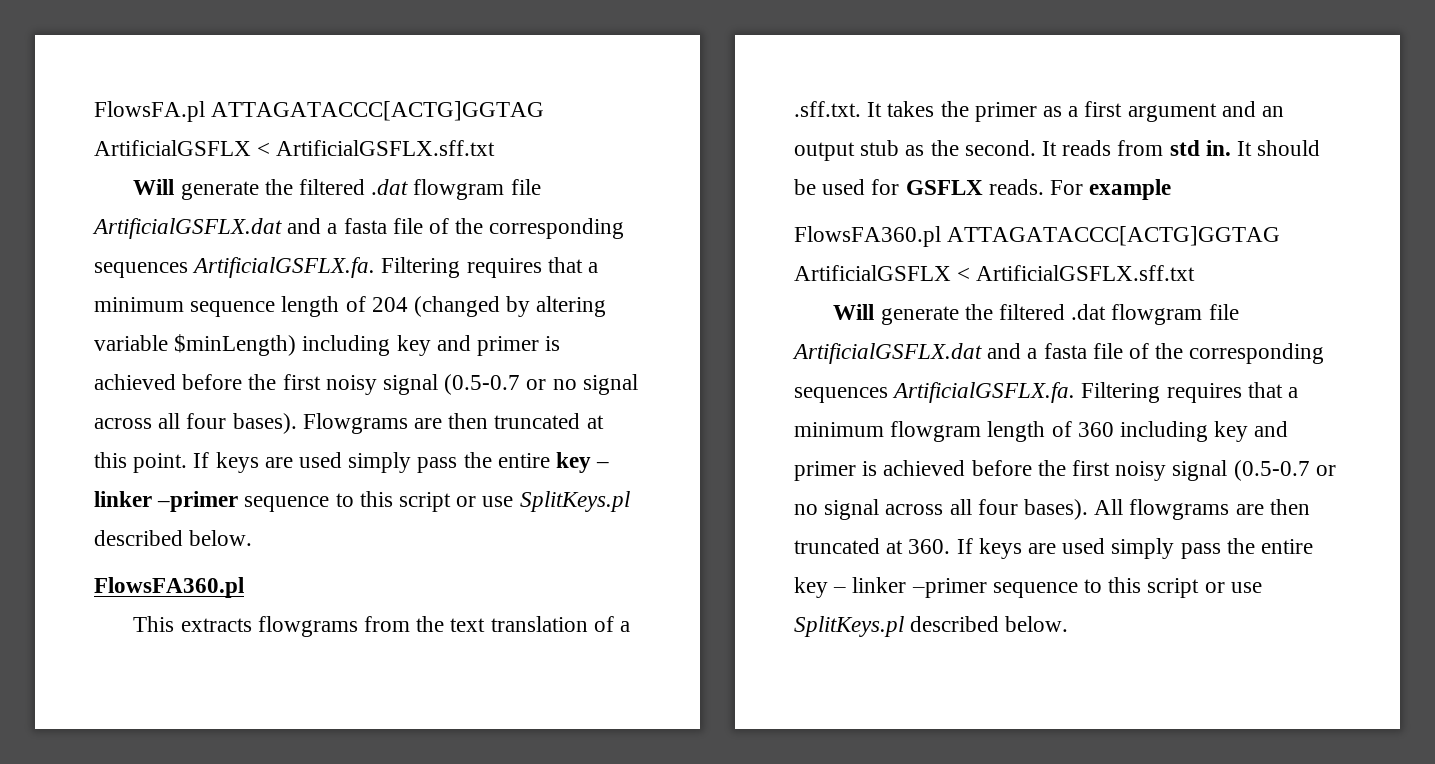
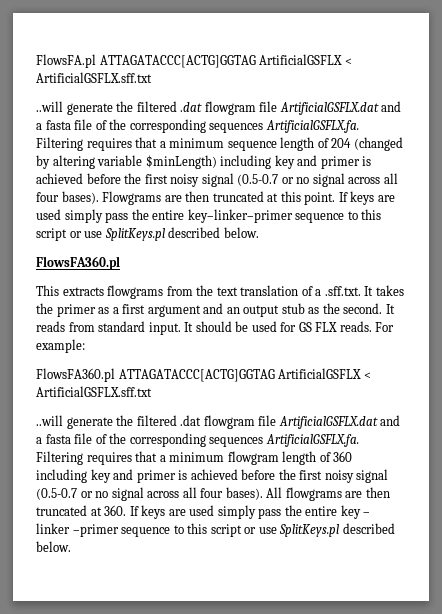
- Will generate the filtered .dat flowgram file ArtificialGSFLX.dat and a fasta file of the corresponding sequences ArtificialGSFLX.fa. Filtering requires that a minimum sequence length of 204 (changed by altering variable $minLength) including key and primer is achieved before the first noisy signal (0.5-0.7 or no signal across all four bases).
+ ..will generate the filtered .dat flowgram file ArtificialGSFLX.dat and a fasta file of the corresponding sequences ArtificialGSFLX.fa. Filtering requires that a minimum sequence length of 204 (changed by altering variable $minLength) including key and primer is achieved before the first noisy signal (0.5-0.7 or no signal across all four bases).
- Flowgrams are then truncated at this point. If keys are used simply pass the entire key – linker –primer sequence to this script or use SplitKeys.pl described below.
+ Flowgrams are then truncated at this point. If keys are used simply pass the entire key–linker–primer sequence to this script or use SplitKeys.pl described below.
- It reads from std in.
+ It reads from standard input.
- It should be used for GSFLX reads.
+ It should be used for GS FLX reads.
- For example
+ For example:
- Will generate the filtered .dat flowgram file ArtificialGSFLX.dat and a fasta file of the corresponding sequences ArtificialGSFLX.fa. Filtering requires that a minimum flowgram length of 360 including key and primer is achieved before the first noisy signal (0.5-0.7 or no signal across all four bases).
+ ..will generate the filtered .dat flowgram file ArtificialGSFLX.dat and a fasta file of the corresponding sequences ArtificialGSFLX.fa. Filtering requires that a minimum flowgram length of 360 including key and primer is achieved before the first noisy signal (0.5-0.7 or no signal across all four bases).

